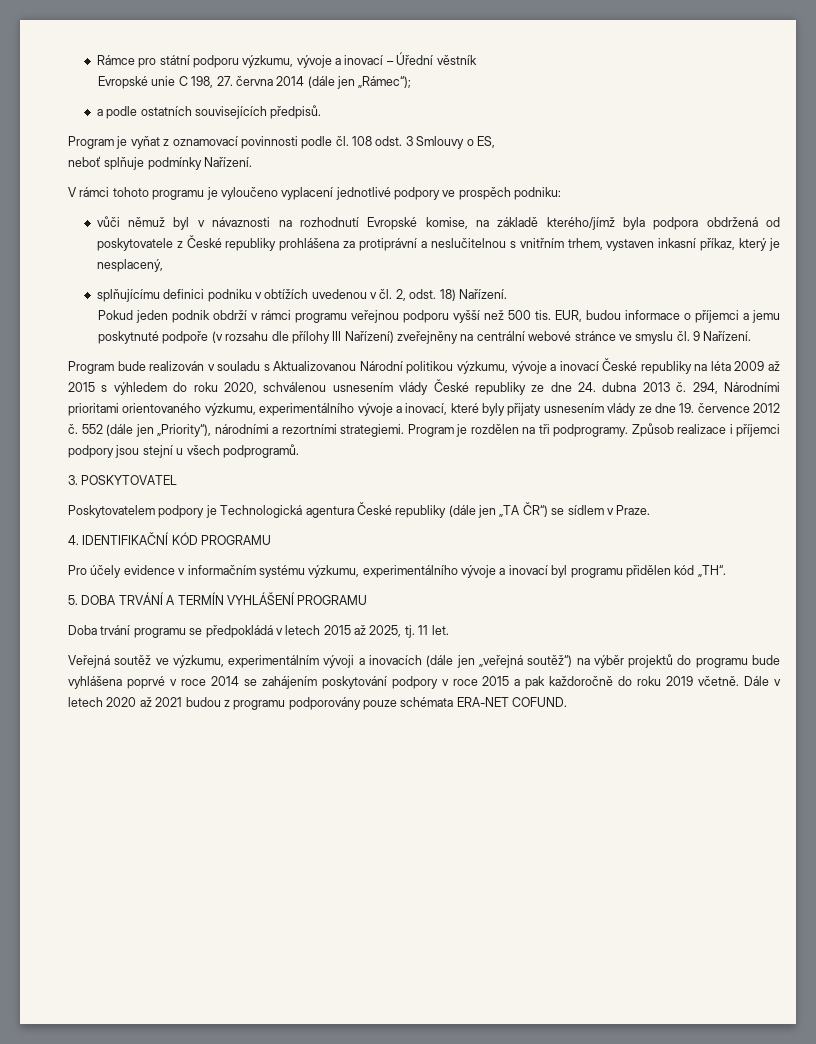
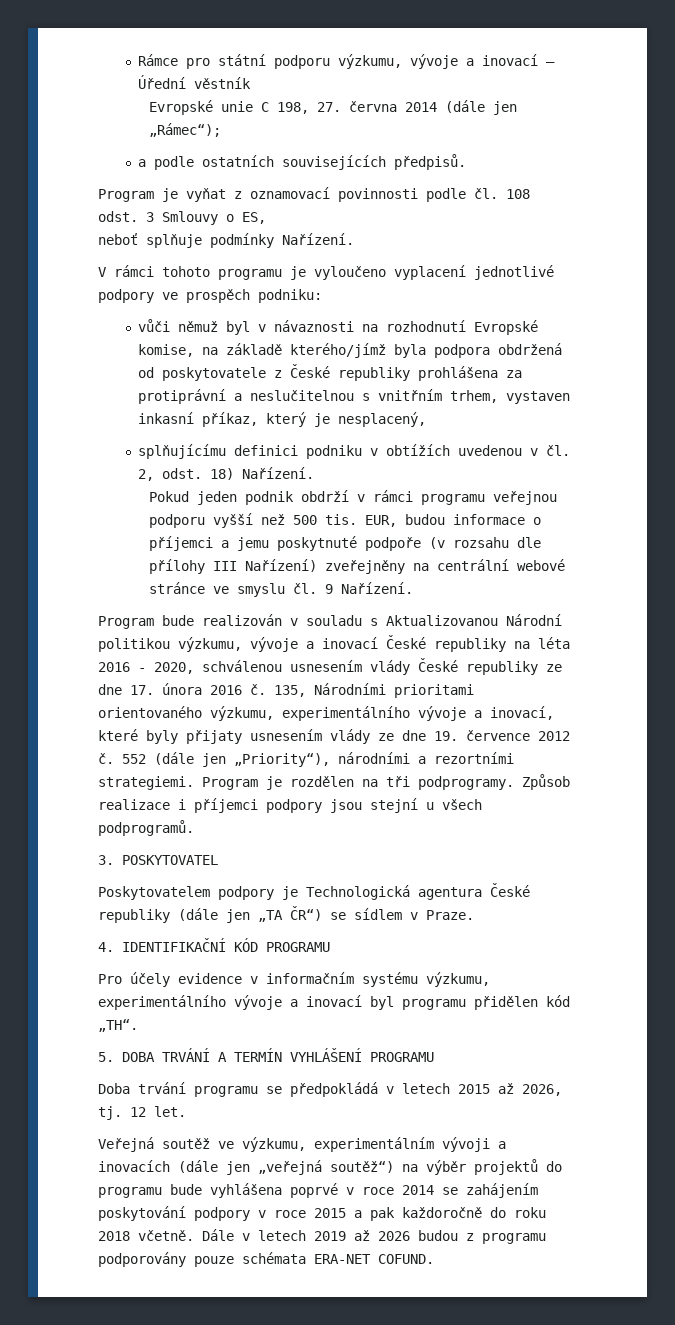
- Program bude realizován v souladu s Aktualizovanou Národní politikou výzkumu, vývoje a inovací České republiky na léta 2009 až 2015 s výhledem do roku 2020, schválenou usnesením vlády České republiky ze dne 24. dubna 2013 č. 294, Národními prioritami orientovaného výzkumu, experimentálního vývoje a inovací, které byly přijaty usnesením vlády ze dne 19. července 2012 č.
+ Program bude realizován v souladu s Aktualizovanou Národní politikou výzkumu, vývoje a inovací České republiky na léta 2016 - 2020, schválenou usnesením vlády České republiky ze dne 17. února 2016 č. 135, Národními prioritami orientovaného výzkumu, experimentálního vývoje a inovací, které byly přijaty usnesením vlády ze dne 19. července 2012 č.
- Doba trvání programu se předpokládá v letech 2015 až 2025, tj. 11 let.
+ Doba trvání programu se předpokládá v letech 2015 až 2026, tj. 12 let.
- Veřejná soutěž ve výzkumu, experimentálním vývoji a inovacích (dále jen „veřejná soutěž“) na výběr projektů do programu bude vyhlášena poprvé v roce 2014 se zahájením poskytování podpory v roce 2015 a pak každoročně do roku 2019 včetně.
+ Veřejná soutěž ve výzkumu, experimentálním vývoji a inovacích (dále jen „veřejná soutěž“) na výběr projektů do programu bude vyhlášena poprvé v roce 2014 se zahájením poskytování podpory v roce 2015 a pak každoročně do roku 2018 včetně.
- Dále v letech 2020 až 2021 budou z programu podporovány pouze schémata ERA-NET COFUND.
+ Dále v letech 2019 až 2026 budou z programu podporovány pouze schémata ERA-NET COFUND.

